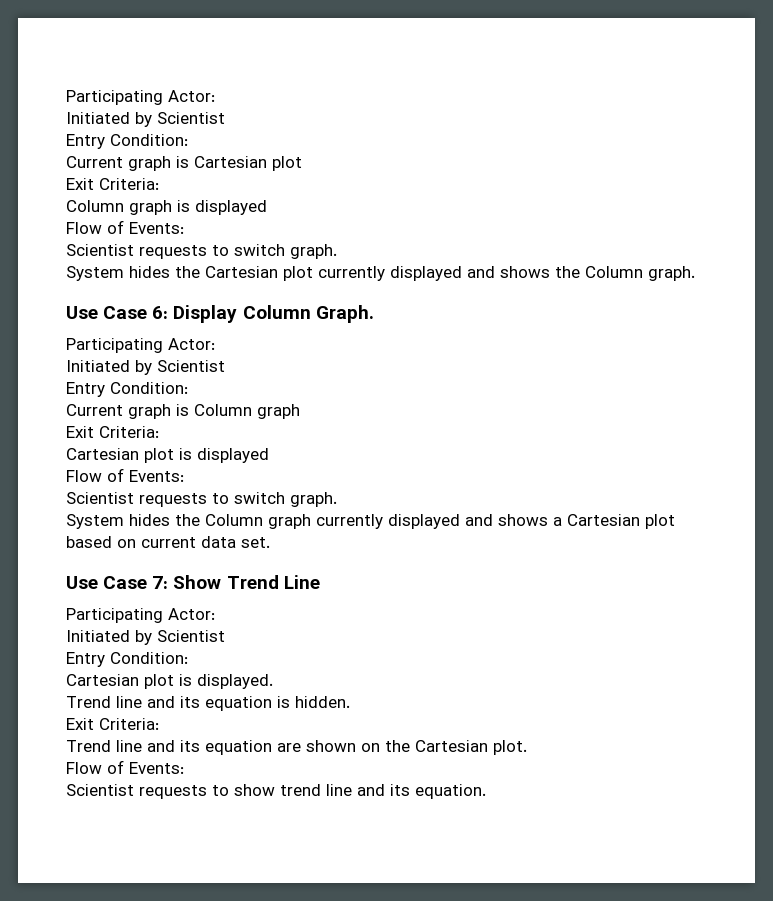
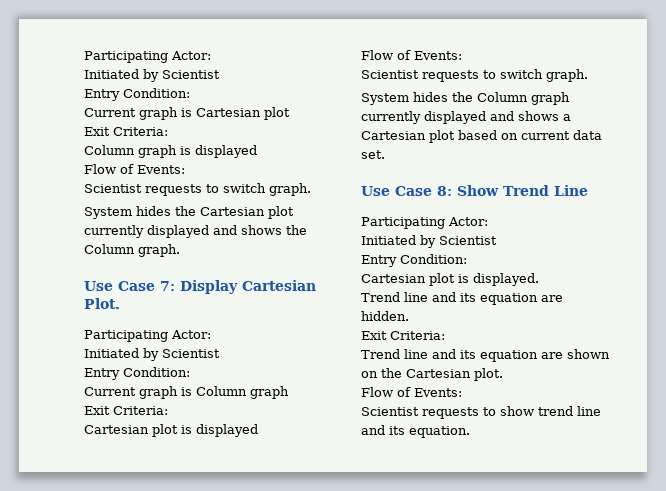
- Use Case 6: Display Column Graph.
+ Use Case 7: Display Cartesian Plot.
- Use Case 7: Show Trend Line
+ Use Case 8: Show Trend Line
- Trend line and its equation is hidden.
+ Trend line and its equation are hidden.

